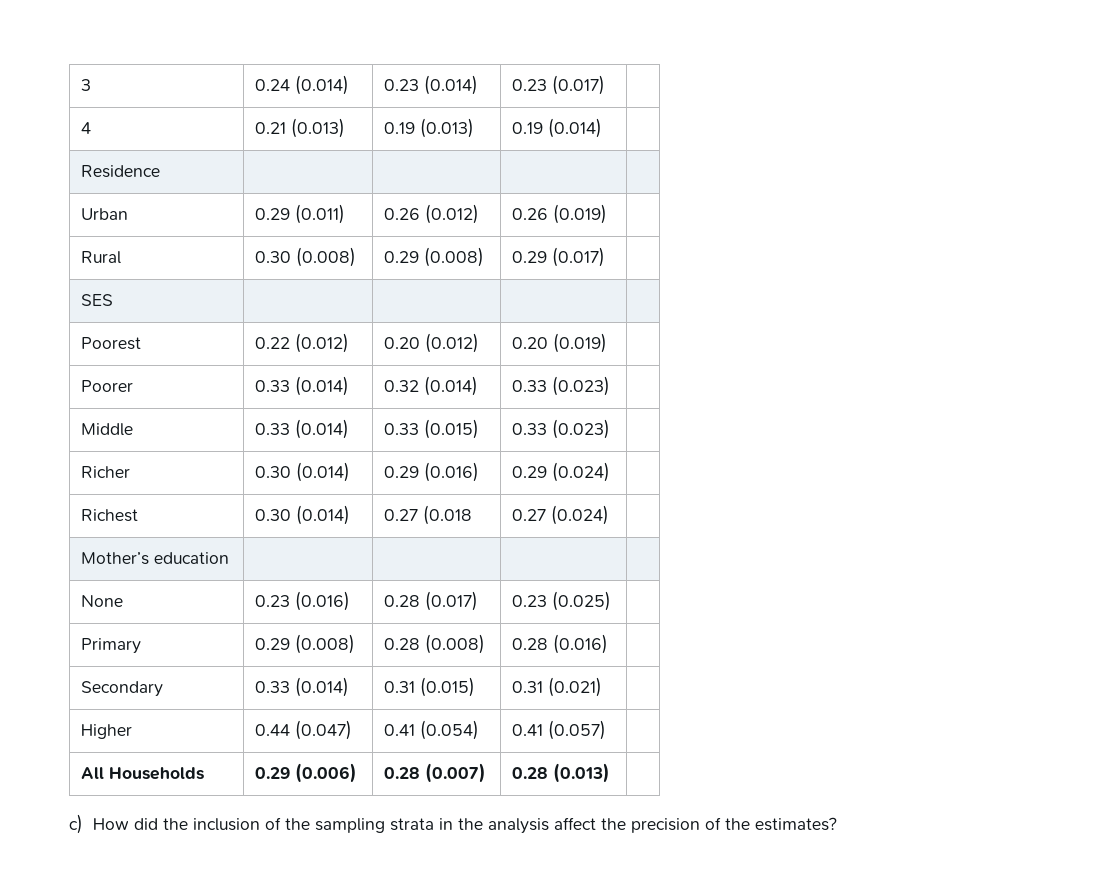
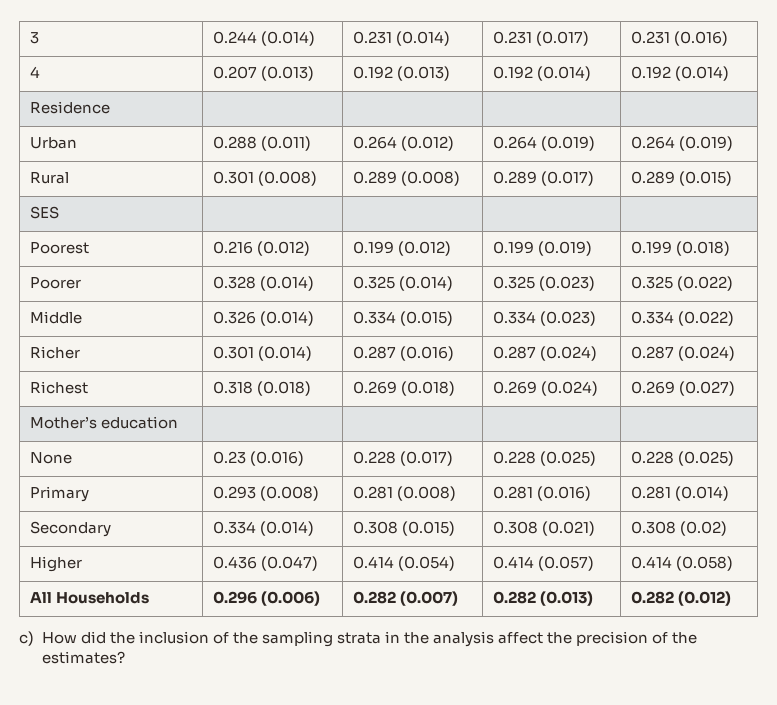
- 3 | 0.24 (0.014) | 0.23 (0.014) | 0.23 (0.017) |
+ 3 | 0.244 (0.014) | 0.231 (0.014) | 0.231 (0.017) | 0.231 (0.016)
- 4 | 0.21 (0.013) | 0.19 (0.013) | 0.19 (0.014) |
+ 4 | 0.207 (0.013) | 0.192 (0.013) | 0.192 (0.014) | 0.192 (0.014)
- Urban | 0.29 (0.011) | 0.26 (0.012) | 0.26 (0.019) |
+ Urban | 0.288 (0.011) | 0.264 (0.012) | 0.264 (0.019) | 0.264 (0.019)
- Rural | 0.30 (0.008) | 0.29 (0.008) | 0.29 (0.017) |
+ Rural | 0.301 (0.008) | 0.289 (0.008) | 0.289 (0.017) | 0.289 (0.015)
- Poorest | 0.22 (0.012) | 0.20 (0.012) | 0.20 (0.019) |
+ Poorest | 0.216 (0.012) | 0.199 (0.012) | 0.199 (0.019) | 0.199 (0.018)
- Poorer | 0.33 (0.014) | 0.32 (0.014) | 0.33 (0.023) |
+ Poorer | 0.328 (0.014) | 0.325 (0.014) | 0.325 (0.023) | 0.325 (0.022)
- Middle | 0.33 (0.014) | 0.33 (0.015) | 0.33 (0.023) |
+ Middle | 0.326 (0.014) | 0.334 (0.015) | 0.334 (0.023) | 0.334 (0.022)
- Richer | 0.30 (0.014) | 0.29 (0.016) | 0.29 (0.024) |
+ Richer | 0.301 (0.014) | 0.287 (0.016) | 0.287 (0.024) | 0.287 (0.024)
- Richest | 0.30 (0.014) | 0.27 (0.018 | 0.27 (0.024) |
+ Richest | 0.318 (0.018) | 0.269 (0.018) | 0.269 (0.024) | 0.269 (0.027)
- None | 0.23 (0.016) | 0.28 (0.017) | 0.23 (0.025) |
+ None | 0.23 (0.016) | 0.228 (0.017) | 0.228 (0.025) | 0.228 (0.025)
- Primary | 0.29 (0.008) | 0.28 (0.008) | 0.28 (0.016) |
+ Primary | 0.293 (0.008) | 0.281 (0.008) | 0.281 (0.016) | 0.281 (0.014)
- Secondary | 0.33 (0.014) | 0.31 (0.015) | 0.31 (0.021) |
+ Secondary | 0.334 (0.014) | 0.308 (0.015) | 0.308 (0.021) | 0.308 (0.02)
- Higher | 0.44 (0.047) | 0.41 (0.054) | 0.41 (0.057) |
+ Higher | 0.436 (0.047) | 0.414 (0.054) | 0.414 (0.057) | 0.414 (0.058)
- All Households | 0.29 (0.006) | 0.28 (0.007) | 0.28 (0.013) |
+ All Households | 0.296 (0.006) | 0.282 (0.007) | 0.282 (0.013) | 0.282 (0.012)

